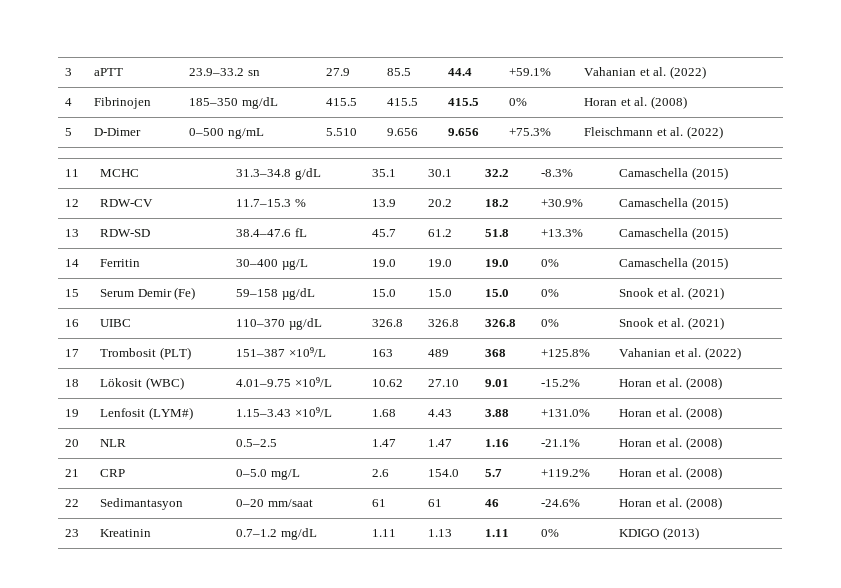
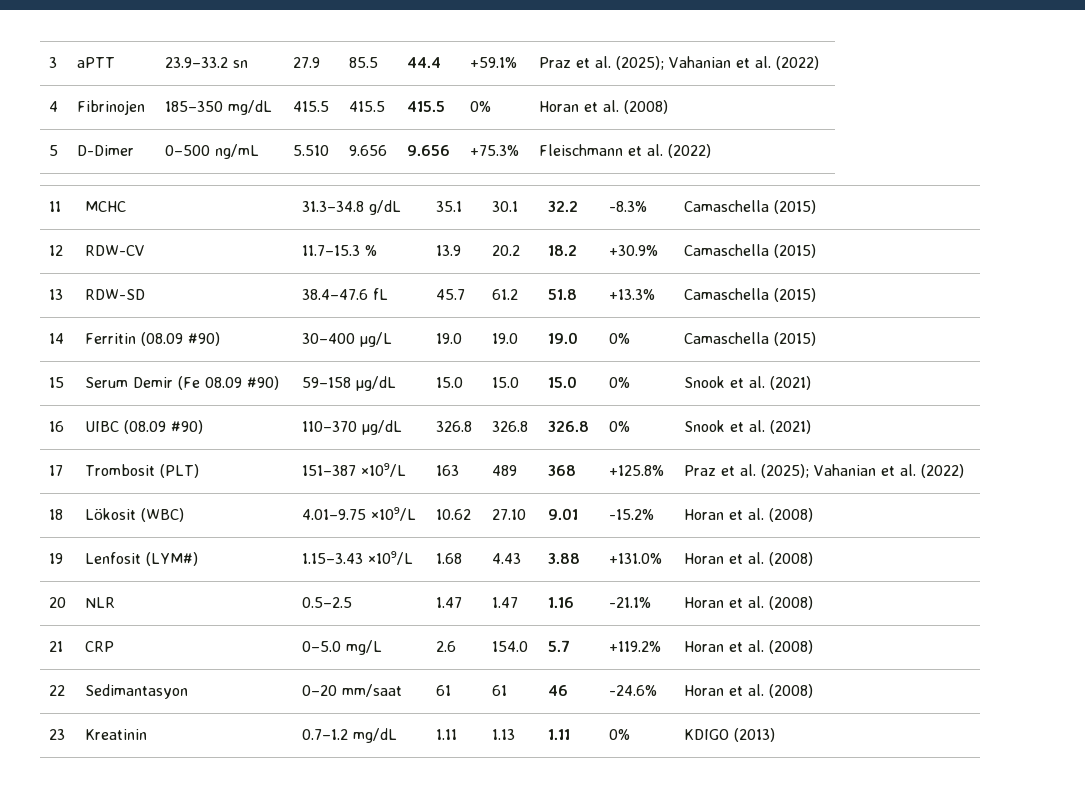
- 3 | aPTT | 23.9–33.2 sn | 27.9 | 85.5 | 44.4 | +59.1% | Vahanian et al. (2022)
+ 3 | aPTT | 23.9–33.2 sn | 27.9 | 85.5 | 44.4 | +59.1% | Praz et al. (2025); Vahanian et al. (2022)
- 14 | Ferritin | 30–400 µg/L | 19.0 | 19.0 | 19.0 | 0% | Camaschella (2015)
+ 14 | Ferritin (08.09 #90) | 30–400 µg/L | 19.0 | 19.0 | 19.0 | 0% | Camaschella (2015)
- 15 | Serum Demir (Fe) | 59–158 µg/dL | 15.0 | 15.0 | 15.0 | 0% | Snook et al. (2021)
+ 15 | Serum Demir (Fe 08.09 #90) | 59–158 µg/dL | 15.0 | 15.0 | 15.0 | 0% | Snook et al. (2021)
- 16 | UIBC | 110–370 µg/dL | 326.8 | 326.8 | 326.8 | 0% | Snook et al. (2021)
+ 16 | UIBC (08.09 #90) | 110–370 µg/dL | 326.8 | 326.8 | 326.8 | 0% | Snook et al. (2021)
- 17 | Trombosit (PLT) | 151–387 ×10⁹/L | 163 | 489 | 368 | +125.8% | Vahanian et al. (2022)
+ 17 | Trombosit (PLT) | 151–387 ×10⁹/L | 163 | 489 | 368 | +125.8% | Praz et al. (2025); Vahanian et al. (2022)

